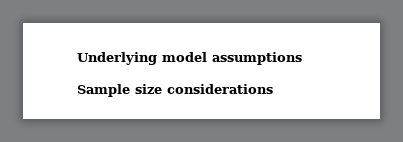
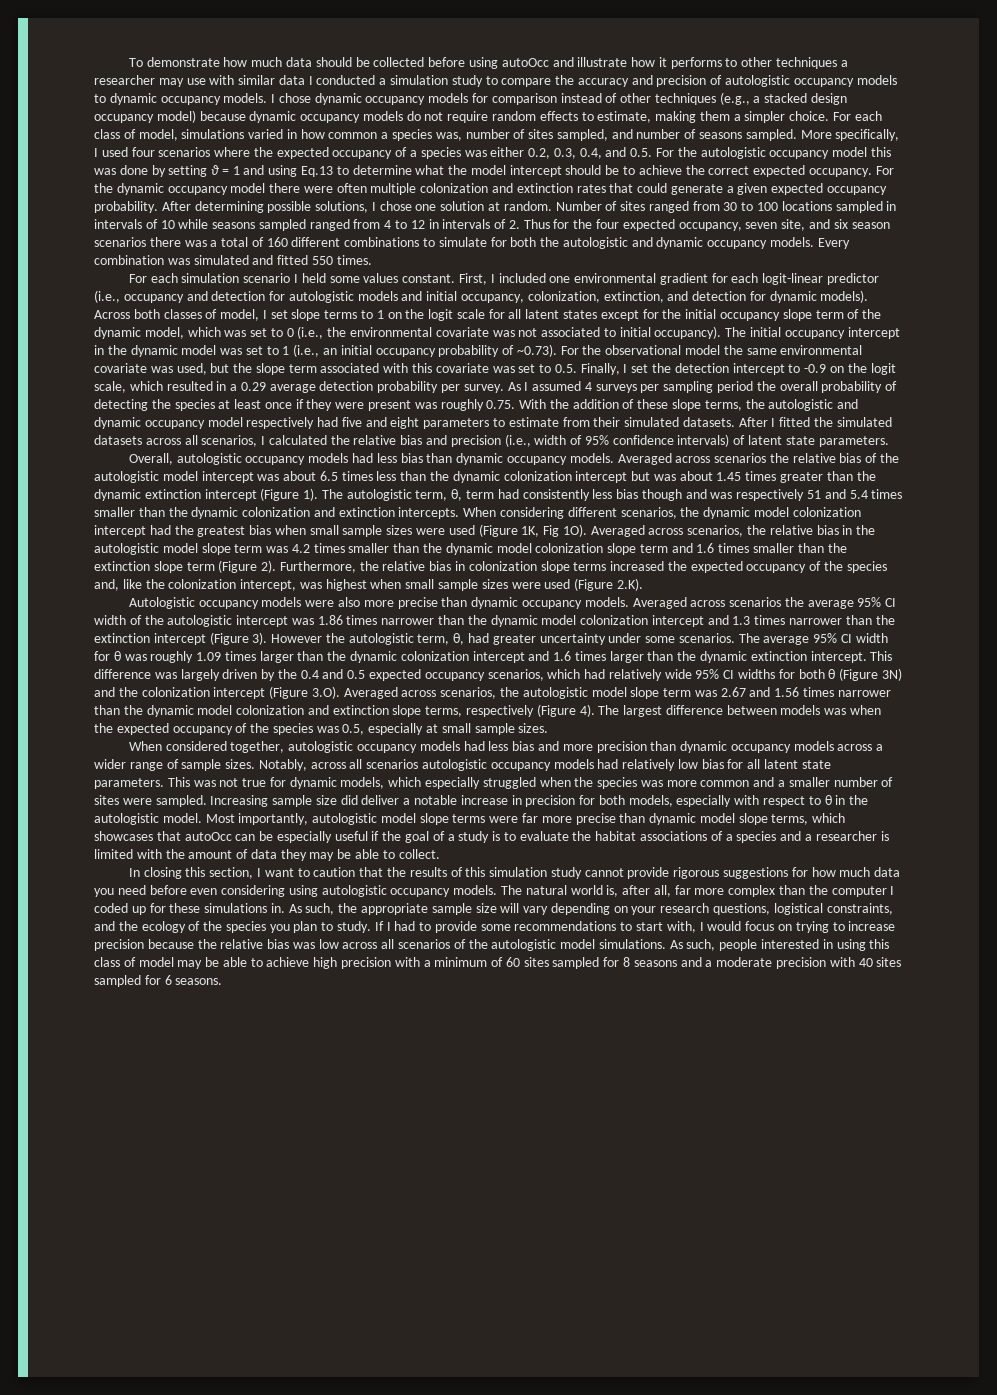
- Underlying model assumptions
- Sample size considerations
+ To demonstrate how much data should be collected before using autoOcc and illustrate how it performs to other techniques a researcher may use with similar data I conducted a simulation study to compare the accuracy and precision of autologistic occupancy models to dynamic occupancy models. I chose dynamic occupancy models for comparison instead of other techniques (e.g., a stacked design occupancy model) because dynamic occupancy models do not require random effects to estimate, making them a simpler choice. For each class of model, simulations varied in how common a species was, number of sites sampled, and number of seasons sampled. More specifically, I used four scenarios where the expected occupancy of a species was either 0.2, 0.3, 0.4, and 0.5. For the autologistic occupancy model this was done by setting ϑ = 1 and using Eq.13 to determine what the model intercept should be to achieve the correct expected occupancy. For the dynamic occupancy model there were often multiple colonization and extinction rates that could generate a given expected occupancy probability. After determining possible solutions, I chose one solution at random. Number of sites ranged from 30 to 100 locations sampled in intervals of 10 while seasons sampled ranged from 4 to 12 in intervals of 2. Thus for the four expected occupancy, seven site, and six season scenarios there was a total of 160 different combinations to simulate for both the autologistic and dynamic occupancy models. Every combination was simulated and fitted 550 times.
+ For each simulation scenario I held some values constant. First, I included one environmental gradient for each logit-linear predictor (i.e., occupancy and detection for autologistic models and initial occupancy, colonization, extinction, and detection for dynamic models). Across both classes of model, I set slope terms to 1 on the logit scale for all latent states except for the initial occupancy slope term of the dynamic model, which was set to 0 (i.e., the environmental covariate was not associated to initial occupancy). The initial occupancy intercept in the dynamic model was set to 1 (i.e., an initial occupancy probability of ~0.73). For the observational model the same environmental covariate was used, but the slope term associated with this covariate was set to 0.5. Finally, I set the detection intercept to -0.9 on the logit scale, which resulted in a 0.29 average detection probability per survey. As I assumed 4 surveys per sampling period the overall probability of detecting the species at least once if they were present was roughly 0.75. With the addition of these slope terms, the autologistic and dynamic occupancy model respectively had five and eight parameters to estimate from their simulated datasets. After I fitted the simulated datasets across all scenarios, I calculated the relative bias and precision (i.e., width of 95% confidence intervals) of latent state parameters.
+ Overall, autologistic occupancy models had less bias than dynamic occupancy models. Averaged across scenarios the relative bias of the autologistic model intercept was about 6.5 times less than the dynamic colonization intercept but was about 1.45 times greater than the dynamic extinction intercept (Figure 1). The autologistic term, θ, term had consistently less bias though and was respectively 51 and 5.4 times smaller than the dynamic colonization and extinction intercepts. When considering different scenarios, the dynamic model colonization intercept had the greatest bias when small sample sizes were used (Figure 1K, Fig 1O). Averaged across scenarios, the relative bias in the autologistic model slope term was 4.2 times smaller than the dynamic model colonization slope term and 1.6 times smaller than the extinction slope term (Figure 2). Furthermore, the relative bias in colonization slope terms increased the expected occupancy of the species and, like the colonization intercept, was highest when small sample sizes were used (Figure 2.K).
+ Autologistic occupancy models were also more precise than dynamic occupancy models. Averaged across scenarios the average 95% CI width of the autologistic intercept was 1.86 times narrower than the dynamic model colonization intercept and 1.3 times narrower than the extinction intercept (Figure 3). However the autologistic term, θ, had greater uncertainty under some scenarios. The average 95% CI width for θ was roughly 1.09 times larger than the dynamic colonization intercept and 1.6 times larger than the dynamic extinction intercept. This difference was largely driven by the 0.4 and 0.5 expected occupancy scenarios, which had relatively wide 95% CI widths for both θ (Figure 3N) and the colonization intercept (Figure 3.O). Averaged across scenarios, the autologistic model slope term was 2.67 and 1.56 times narrower than the dynamic model colonization and extinction slope terms, respectively (Figure 4). The largest difference between models was when the expected occupancy of the species was 0.5, especially at small sample sizes.
+ When considered together, autologistic occupancy models had less bias and more precision than dynamic occupancy models across a wider range of sample sizes. Notably, across all scenarios autologistic occupancy models had relatively low bias for all latent state parameters. This was not true for dynamic models, which especially struggled when the species was more common and a smaller number of sites were sampled. Increasing sample size did deliver a notable increase in precision for both models, especially with respect to θ in the autologistic model. Most importantly, autologistic model slope terms were far more precise than dynamic model slope terms, which showcases that autoOcc can be especially useful if the goal of a study is to evaluate the habitat associations of a species and a researcher is limited with the amount of data they may be able to collect.
+ In closing this section, I want to caution that the results of this simulation study cannot provide rigorous suggestions for how much data you need before even considering using autologistic occupancy models. The natural world is, after all, far more complex than the computer I coded up for these simulations in. As such, the appropriate sample size will vary depending on your research questions, logistical constraints, and the ecology of the species you plan to study. If I had to provide some recommendations to start with, I would focus on trying to increase precision because the relative bias was low across all scenarios of the autologistic model simulations. As such, people interested in using this class of model may be able to achieve high precision with a minimum of 60 sites sampled for 8 seasons and a moderate precision with 40 sites sampled for 6 seasons.

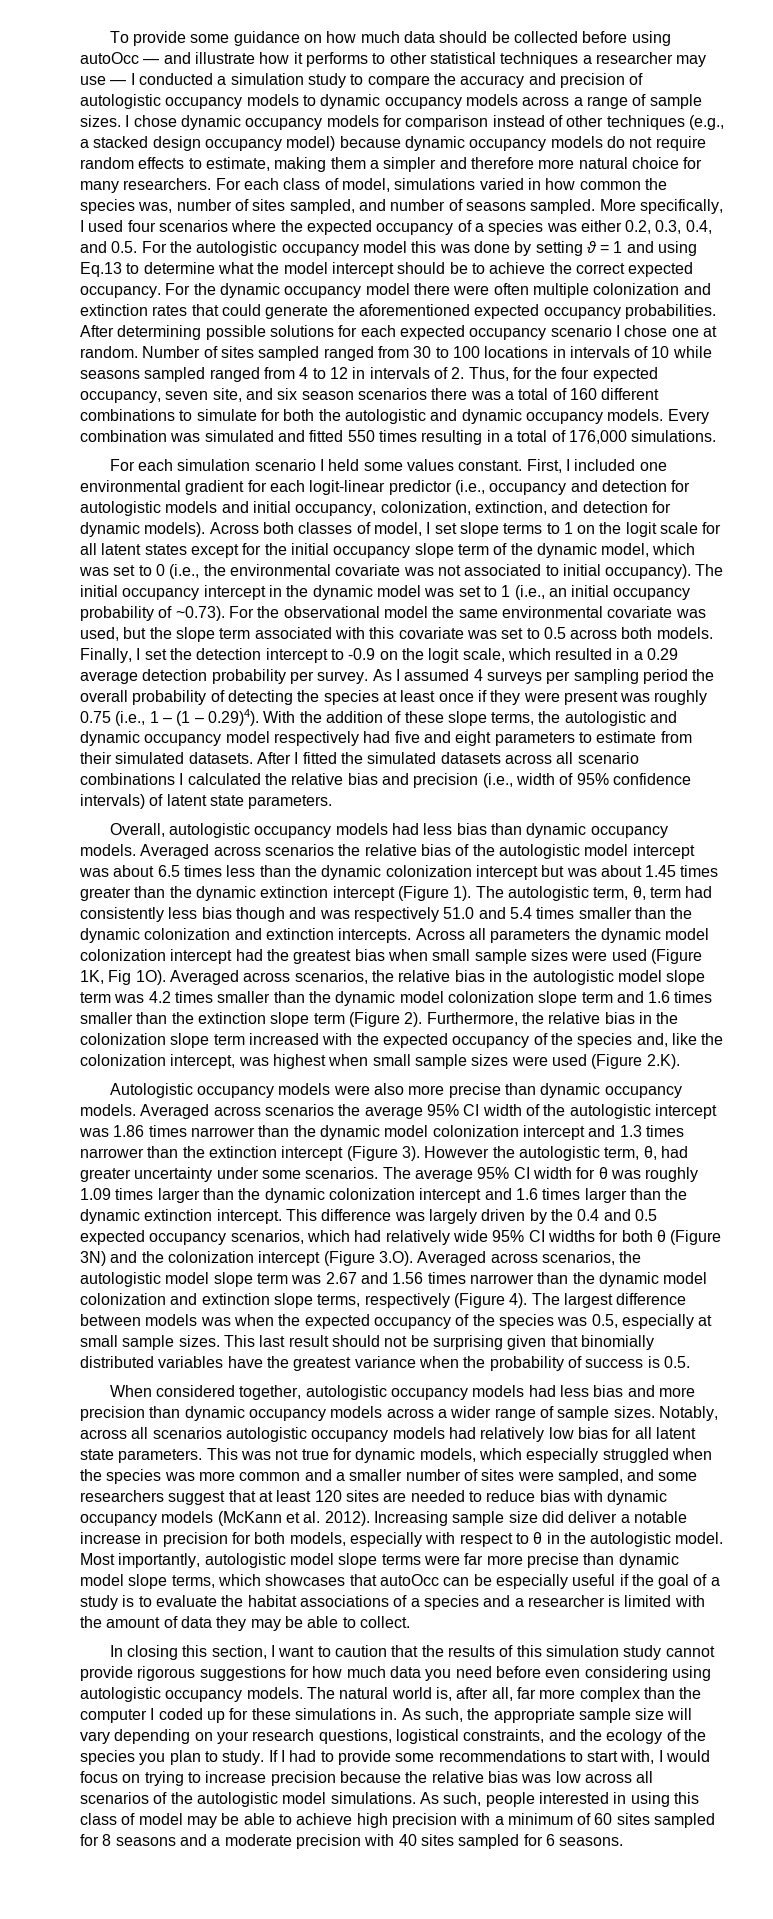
- To demonstrate how much data should be collected before using autoOcc and illustrate how it performs to other techniques a researcher may use with similar data I conducted a simulation study to compare the accuracy and precision of autologistic occupancy models to dynamic occupancy models.
+ To provide some guidance on how much data should be collected before using autoOcc — and illustrate how it performs to other statistical techniques a researcher may use — I conducted a simulation study to compare the accuracy and precision of autologistic occupancy models to dynamic occupancy models across a range of sample sizes.
- I chose dynamic occupancy models for comparison instead of other techniques (e.g., a stacked design occupancy model) because dynamic occupancy models do not require random effects to estimate, making them a simpler choice.
+ I chose dynamic occupancy models for comparison instead of other techniques (e.g., a stacked design occupancy model) because dynamic occupancy models do not require random effects to estimate, making them a simpler and therefore more natural choice for many researchers.
- For each class of model, simulations varied in how common a species was, number of sites sampled, and number of seasons sampled.
+ For each class of model, simulations varied in how common the species was, number of sites sampled, and number of seasons sampled.
- For the dynamic occupancy model there were often multiple colonization and extinction rates that could generate a given expected occupancy probability.
+ For the dynamic occupancy model there were often multiple colonization and extinction rates that could generate the aforementioned expected occupancy probabilities.
- After determining possible solutions, I chose one solution at random.
+ After determining possible solutions for each expected occupancy scenario I chose one at random.
- Number of sites ranged from 30 to 100 locations sampled in intervals of 10 while seasons sampled ranged from 4 to 12 in intervals of 2. Thus for the four expected occupancy, seven site, and six season scenarios there was a total of 160 different combinations to simulate for both the autologistic and dynamic occupancy models.
+ Number of sites sampled ranged from 30 to 100 locations in intervals of 10 while seasons sampled ranged from 4 to 12 in intervals of 2. Thus, for the four expected occupancy, seven site, and six season scenarios there was a total of 160 different combinations to simulate for both the autologistic and dynamic occupancy models.
- Every combination was simulated and fitted 550 times.
+ Every combination was simulated and fitted 550 times resulting in a total of 176,000 simulations.
- The initial occupancy intercept in the dynamic model was set to 1 (i.e., an initial occupancy probability of ~0.73). For the observational model the same environmental covariate was used, but the slope term associated with this covariate was set to 0.5. Finally, I set the detection intercept to -0.9 on the logit scale, which resulted in a 0.29 average detection probability per survey.
+ The initial occupancy intercept in the dynamic model was set to 1 (i.e., an initial occupancy probability of ~0.73). For the observational model the same environmental covariate was used, but the slope term associated with this covariate was set to 0.5 across both models. Finally, I set the detection intercept to -0.9 on the logit scale, which resulted in a 0.29 average detection probability per survey.
- As I assumed 4 surveys per sampling period the overall probability of detecting the species at least once if they were present was roughly 0.75. With the addition of these slope terms, the autologistic and dynamic occupancy model respectively had five and eight parameters to estimate from their simulated datasets.
+ As I assumed 4 surveys per sampling period the overall probability of detecting the species at least once if they were present was roughly 0.75 (i.e., 1 – (1 – 0.29)4). With the addition of these slope terms, the autologistic and dynamic occupancy model respectively had five and eight parameters to estimate from their simulated datasets.
- After I fitted the simulated datasets across all scenarios, I calculated the relative bias and precision (i.e., width of 95% confidence intervals) of latent state parameters.
+ After I fitted the simulated datasets across all scenario combinations I calculated the relative bias and precision (i.e., width of 95% confidence intervals) of latent state parameters.
- The autologistic term, θ, term had consistently less bias though and was respectively 51 and 5.4 times smaller than the dynamic colonization and extinction intercepts.
+ The autologistic term, θ, term had consistently less bias though and was respectively 51.0 and 5.4 times smaller than the dynamic colonization and extinction intercepts.
- When considering different scenarios, the dynamic model colonization intercept had the greatest bias when small sample sizes were used (Figure 1K, Fig 1O).
+ Across all parameters the dynamic model colonization intercept had the greatest bias when small sample sizes were used (Figure 1K, Fig 1O).
- Furthermore, the relative bias in colonization slope terms increased the expected occupancy of the species and, like the colonization intercept, was highest when small sample sizes were used (Figure 2.K).
+ Furthermore, the relative bias in the colonization slope term increased with the expected occupancy of the species and, like the colonization intercept, was highest when small sample sizes were used (Figure 2.K).
+ This last result should not be surprising given that binomially distributed variables have the greatest variance when the probability of success is 0.5.
- This was not true for dynamic models, which especially struggled when the species was more common and a smaller number of sites were sampled.
+ This was not true for dynamic models, which especially struggled when the species was more common and a smaller number of sites were sampled, and some researchers suggest that at least 120 sites are needed to reduce bias with dynamic occupancy models (McKann et al. 2012).

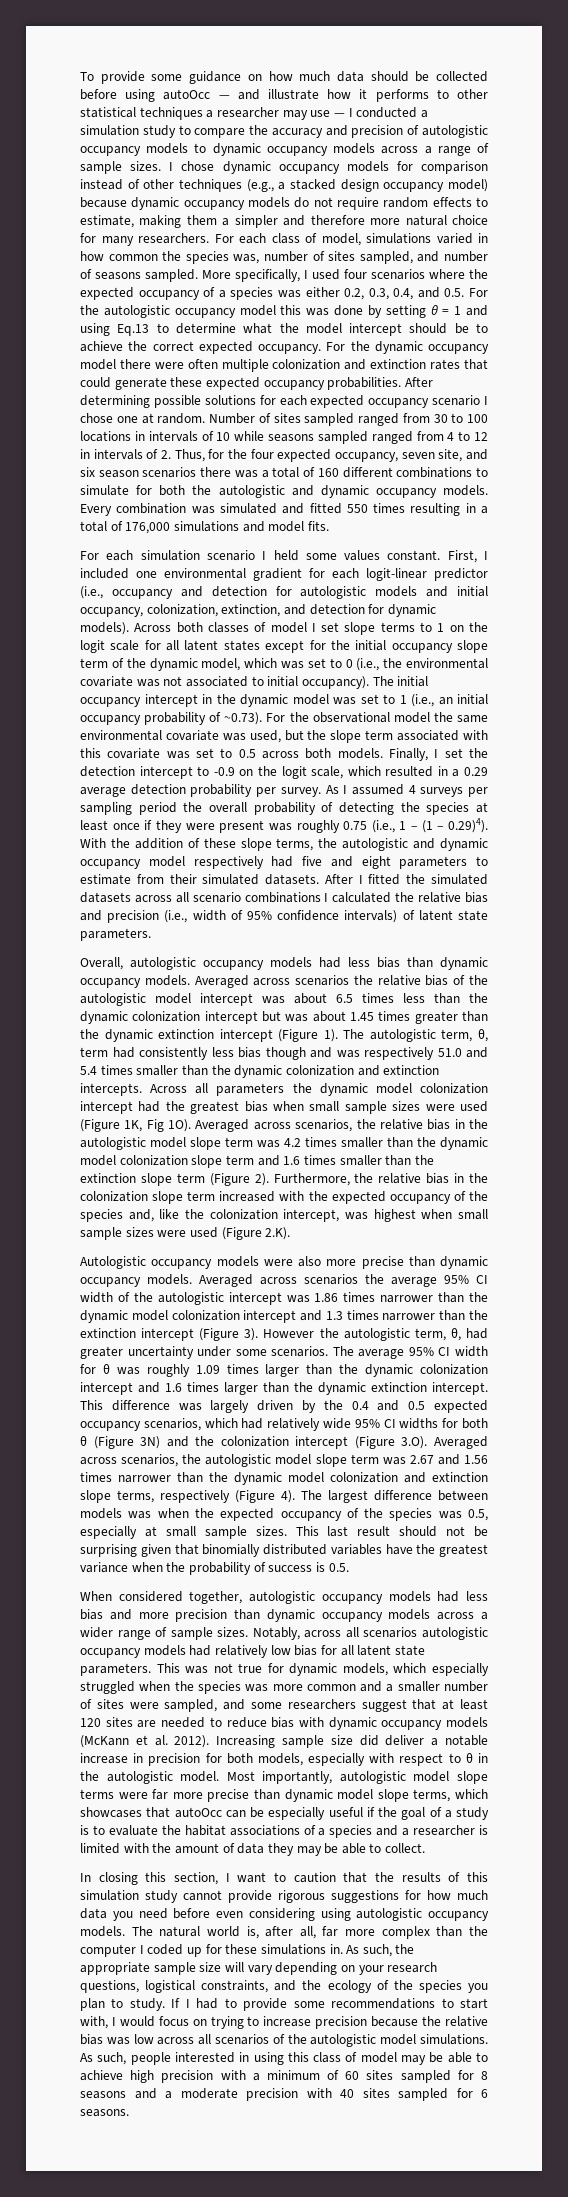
- For the dynamic occupancy model there were often multiple colonization and extinction rates that could generate the aforementioned expected occupancy probabilities.
+ For the dynamic occupancy model there were often multiple colonization and extinction rates that could generate these expected occupancy probabilities.
- Every combination was simulated and fitted 550 times resulting in a total of 176,000 simulations.
+ Every combination was simulated and fitted 550 times resulting in a total of 176,000 simulations and model fits.
- Across both classes of model, I set slope terms to 1 on the logit scale for all latent states except for the initial occupancy slope term of the dynamic model, which was set to 0 (i.e., the environmental covariate was not associated to initial occupancy).
+ Across both classes of model I set slope terms to 1 on the logit scale for all latent states except for the initial occupancy slope term of the dynamic model, which was set to 0 (i.e., the environmental covariate was not associated to initial occupancy).

